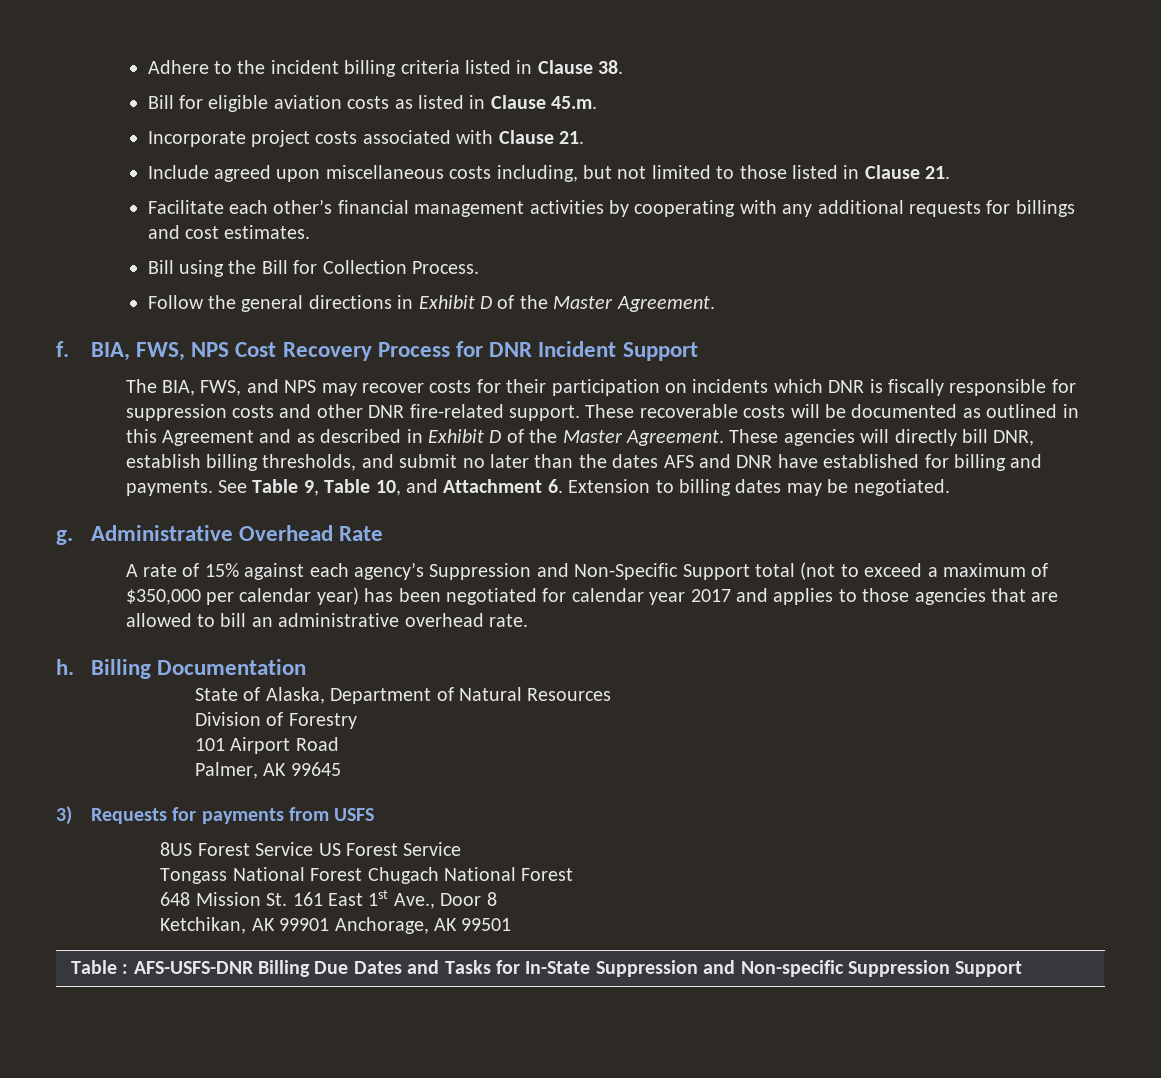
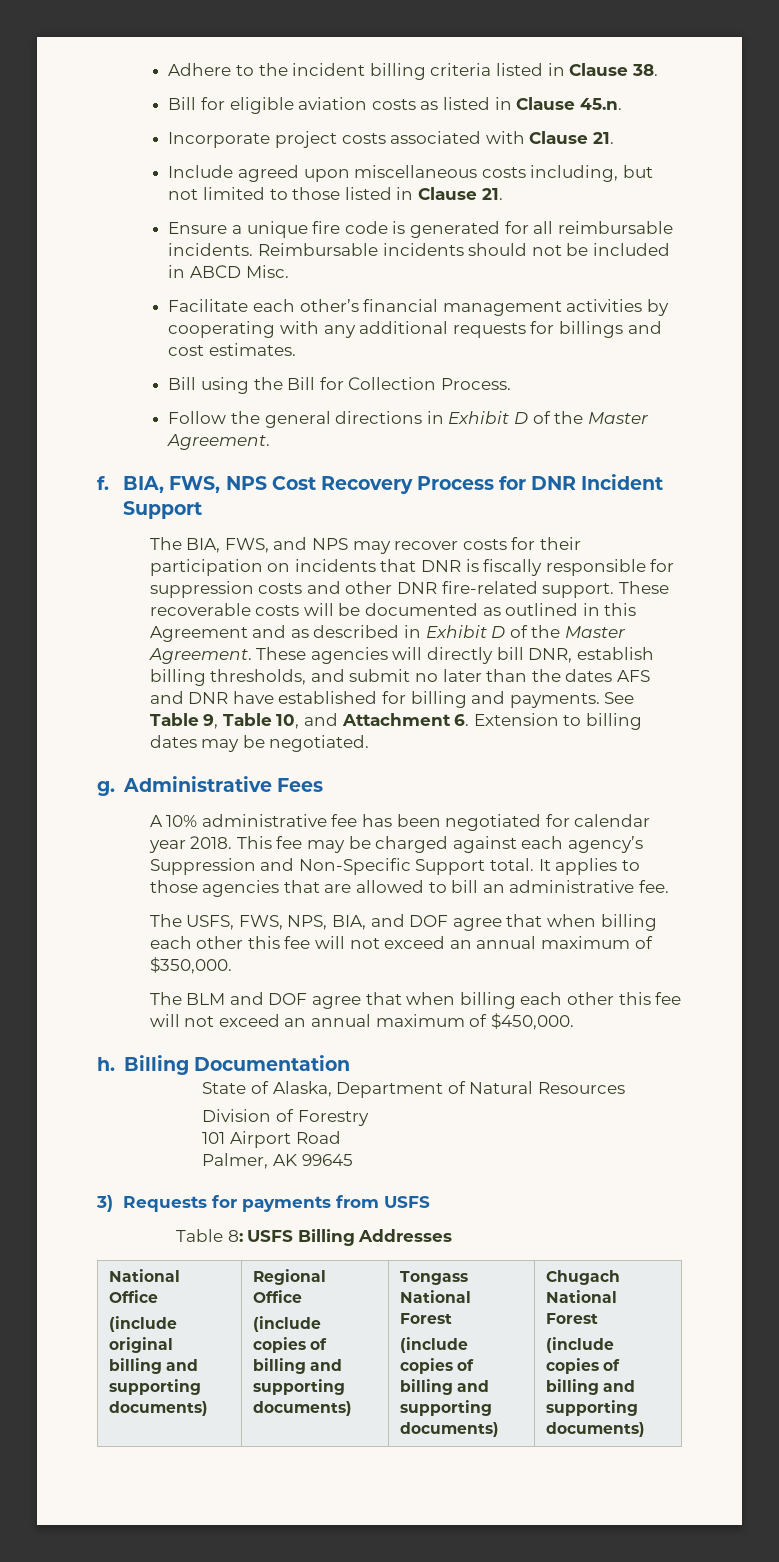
- Bill for eligible aviation costs as listed in Clause 45.m.
+ Bill for eligible aviation costs as listed in Clause 45.n.
+ Ensure a unique fire code is generated for all reimbursable incidents. Reimbursable incidents should not be included in ABCD Misc.
- The BIA, FWS, and NPS may recover costs for their participation on incidents which DNR is fiscally responsible for suppression costs and other DNR fire-related support.
+ The BIA, FWS, and NPS may recover costs for their participation on incidents that DNR is fiscally responsible for suppression costs and other DNR fire-related support.
- Administrative Overhead Rate
+ Administrative Fees
- A rate of 15% against each agency’s Suppression and Non-Specific Support total (not to exceed a maximum of $350,000 per calendar year) has been negotiated for calendar year 2017 and applies to those agencies that are allowed to bill an administrative overhead rate.
+ A 10% administrative fee has been negotiated for calendar year 2018. This fee may be charged against each agency’s Suppression and Non-Specific Support total. It applies to those agencies that are allowed to bill an administrative fee.
+ The USFS, FWS, NPS, BIA, and DOF agree that when billing each other this fee will not exceed an annual maximum of $350,000.
+ The BLM and DOF agree that when billing each other this fee will not exceed an annual maximum of $450,000.
- 8US Forest Service US Forest Service
- Tongass National Forest Chugach National Forest
- 648 Mission St. 161 East 1st Ave., Door 8
- Ketchikan, AK 99901 Anchorage, AK 99501
- Table : AFS-USFS-DNR Billing Due Dates and Tasks for In-State Suppression and Non-specific Suppression Support
+ Table 8: USFS Billing Addresses
+ National Office
+ (include original billing and supporting documents) | Regional Office
+ (include copies of billing and supporting documents) | Tongass National Forest
+ (include copies of billing and supporting documents) | Chugach National Forest
+ (include copies of billing and supporting documents)

